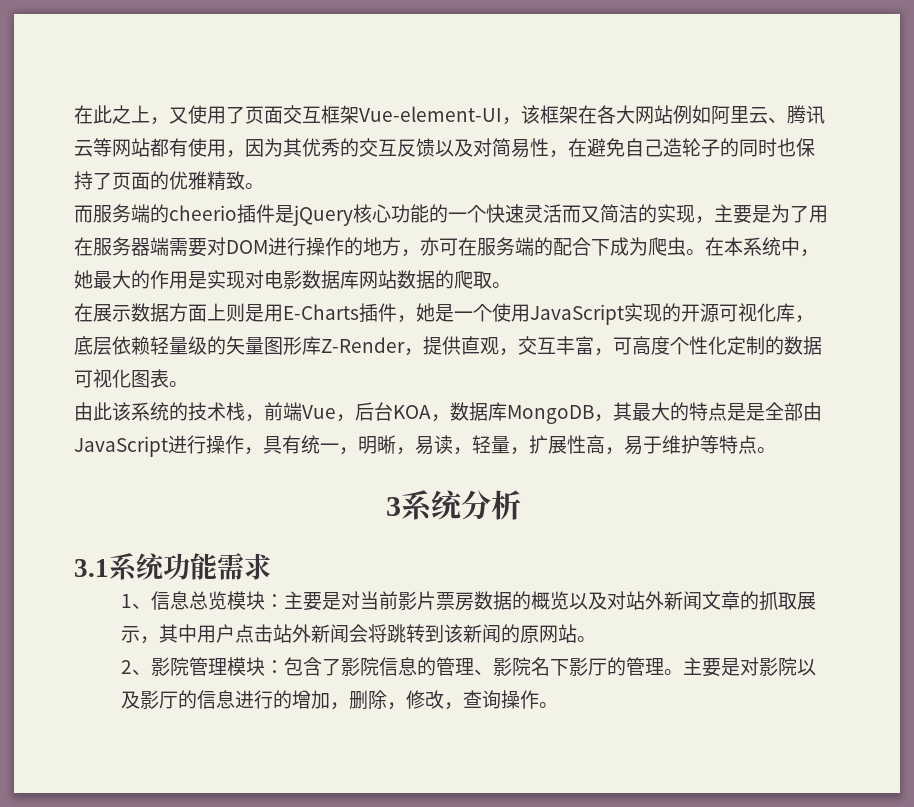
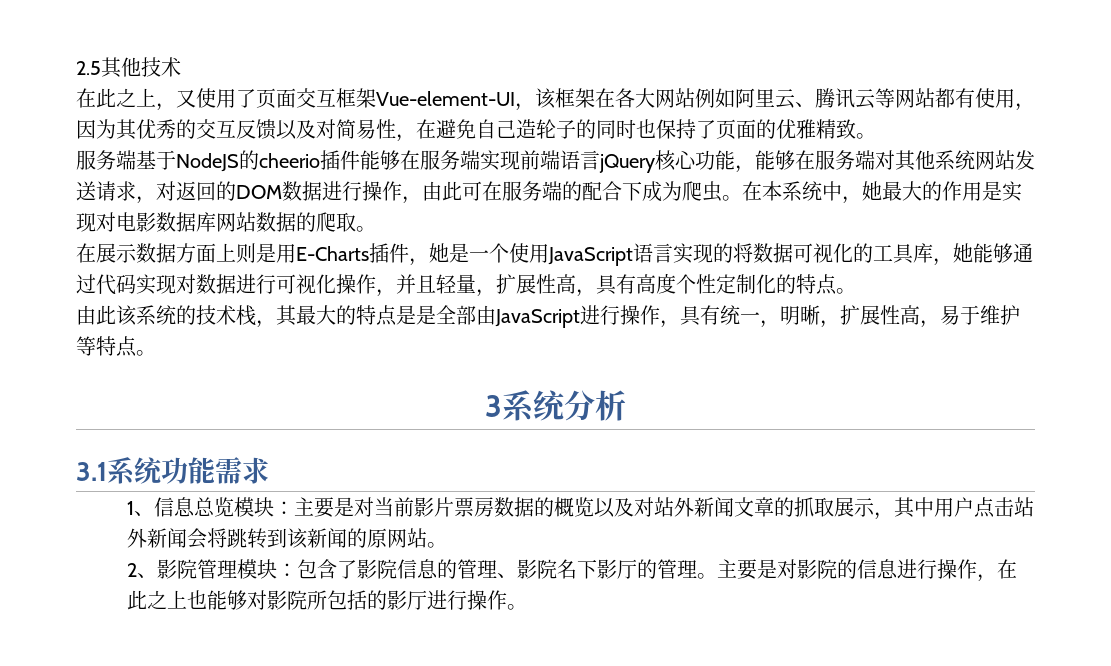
+ 2.5其他技术
- 而服务端的cheerio插件是jQuery核心功能的一个快速灵活而又简洁的实现，主要是为了用在服务器端需要对DOM进行操作的地方，亦可在服务端的配合下成为爬虫。
+ 服务端基于NodeJS的cheerio插件能够在服务端实现前端语言jQuery核心功能，能够在服务端对其他系统网站发送请求，对返回的DOM数据进行操作，由此可在服务端的配合下成为爬虫。
- 在展示数据方面上则是用E-Charts插件，她是一个使用JavaScript实现的开源可视化库，底层依赖轻量级的矢量图形库Z-Render，提供直观，交互丰富，可高度个性化定制的数据可视化图表。
+ 在展示数据方面上则是用E-Charts插件，她是一个使用JavaScript语言实现的将数据可视化的工具库，她能够通过代码实现对数据进行可视化操作，并且轻量，扩展性高，具有高度个性定制化的特点。
- 由此该系统的技术栈，前端Vue，后台KOA，数据库MongoDB，其最大的特点是是全部由JavaScript进行操作，具有统一，明晰，易读，轻量，扩展性高，易于维护等特点。
+ 由此该系统的技术栈，其最大的特点是是全部由JavaScript进行操作，具有统一，明晰，扩展性高，易于维护等特点。
- 主要是对影院以及影厅的信息进行的增加，删除，修改，查询操作。
+ 主要是对影院的信息进行操作，在此之上也能够对影院所包括的影厅进行操作。

